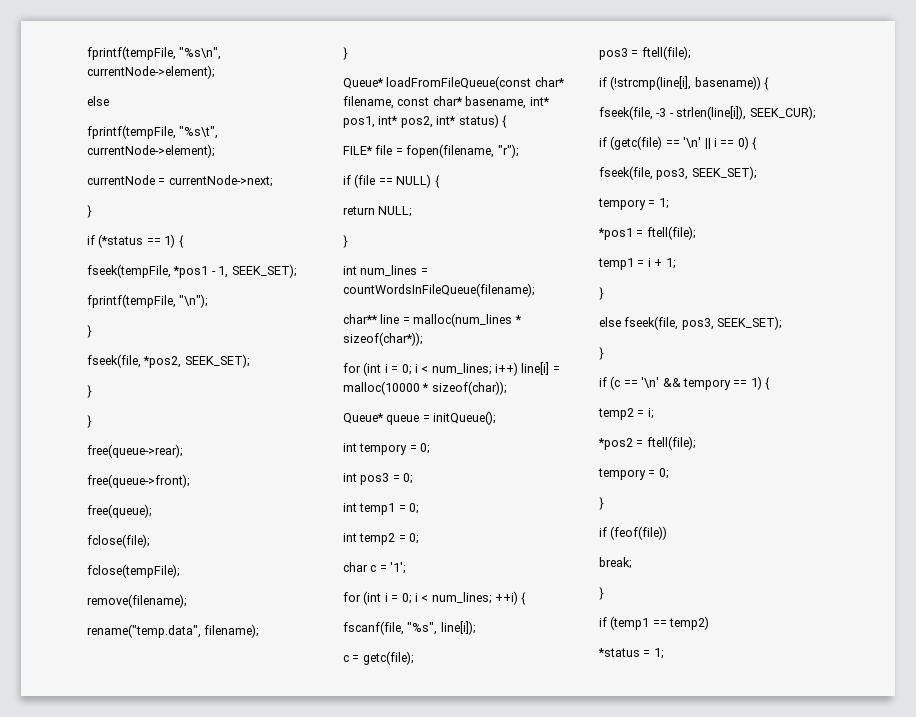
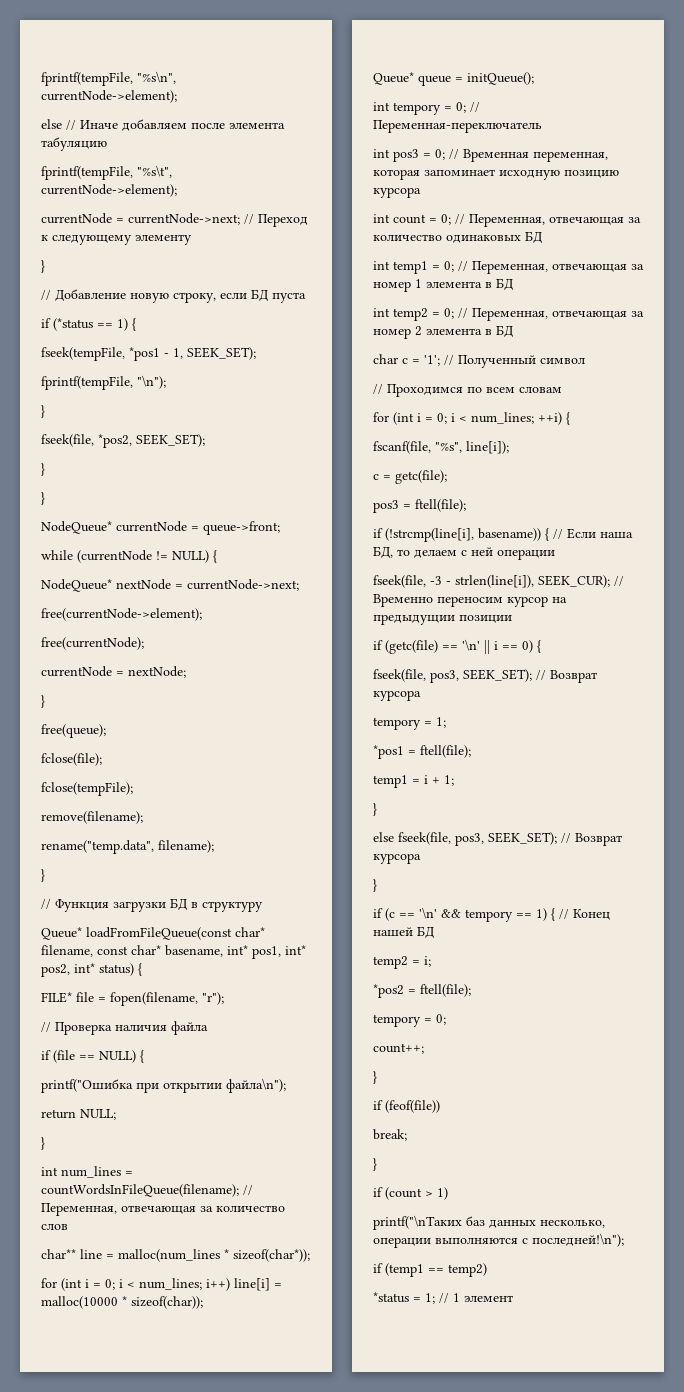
  fprintf(tempFile, "%s\n", currentNode->element);
- else
+ else // Иначе добавляем после элемента табуляцию
- currentNode = currentNode->next;
+ currentNode = currentNode->next; // Переход к следующему элементу
  }
+ // Добавление новую строку, если БД пуста
- free(queue->rear);
- free(queue->front);
+ NodeQueue* currentNode = queue->front;
+ while (currentNode != NULL) {
+ NodeQueue* nextNode = currentNode->next;
+ free(currentNode->element);
+ free(currentNode);
+ currentNode = nextNode;
+ }
+ // Функция загрузки БД в структуру
+ // Проверка наличия файла
+ printf("Ошибка при открытии файла\n");
- int num_lines = countWordsInFileQueue(filename);
+ int num_lines = countWordsInFileQueue(filename); // Переменная, отвечающая за количество слов
- int tempory = 0;
+ int tempory = 0; // Переменная-переключатель
- int pos3 = 0;
- int temp1 = 0;
- int temp2 = 0;
- char c = '1';
+ int pos3 = 0; // Временная переменная, которая запоминает исходную позицию курсора
+ int count = 0; // Переменная, отвечающая за количество одинаковых БД
+ int temp1 = 0; // Переменная, отвечающая за номер 1 элемента в БД
+ int temp2 = 0; // Переменная, отвечающая за номер 2 элемента в БД
+ char c = '1'; // Полученный символ
+ // Проходимся по всем словам
- if (!strcmp(line[i], basename)) {
+ if (!strcmp(line[i], basename)) { // Если наша БД, то делаем с ней операции
- fseek(file, -3 - strlen(line[i]), SEEK_CUR);
+ fseek(file, -3 - strlen(line[i]), SEEK_CUR); // Временно переносим курсор на предыдущии позиции
  if (getc(file) == '\n' || i == 0) {
- fseek(file, pos3, SEEK_SET);
+ fseek(file, pos3, SEEK_SET); // Возврат курсора
- else fseek(file, pos3, SEEK_SET);
+ else fseek(file, pos3, SEEK_SET); // Возврат курсора
- if (c == '\n' && tempory == 1) {
+ if (c == '\n' && tempory == 1) { // Конец нашей БД
+ count++;
+ if (count > 1)
+ printf("\nТаких баз данных несколько, операции выполняются с последней!\n");
- *status = 1;
+ *status = 1; // 1 элемент

